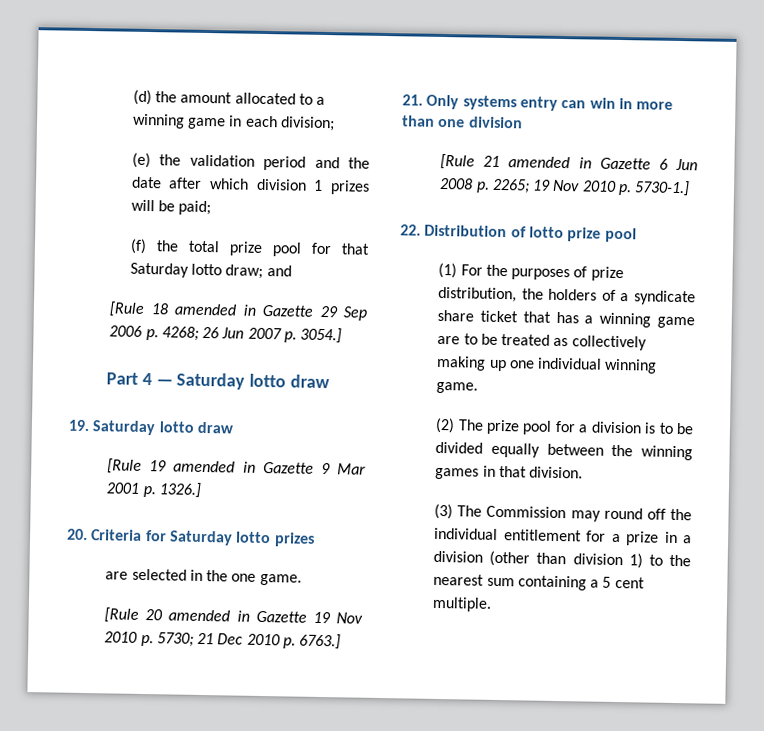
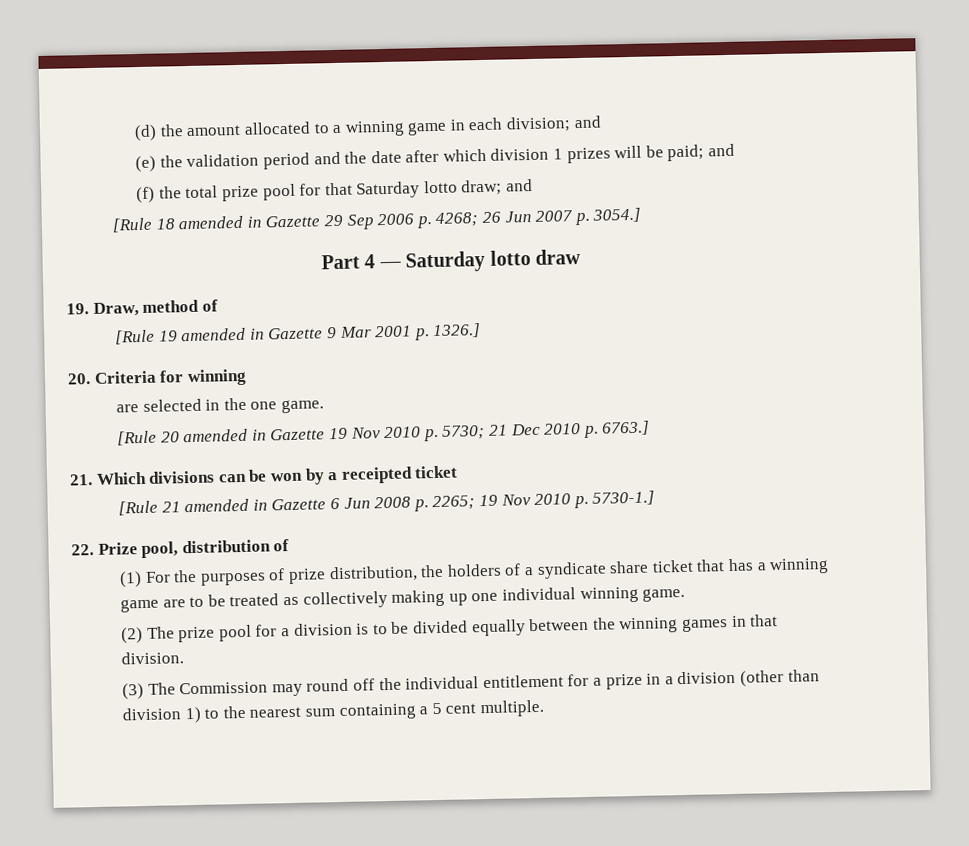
- (d) the amount allocated to a winning game in each division;
+ (d) the amount allocated to a winning game in each division; and
- (e) the validation period and the date after which division 1 prizes will be paid;
+ (e) the validation period and the date after which division 1 prizes will be paid; and
- 19. Saturday lotto draw
+ 19. Draw, method of
- 20. Criteria for Saturday lotto prizes
+ 20. Criteria for winning
- 21. Only systems entry can win in more than one division
+ 21. Which divisions can be won by a receipted ticket
- 22. Distribution of lotto prize pool
+ 22. Prize pool, distribution of

